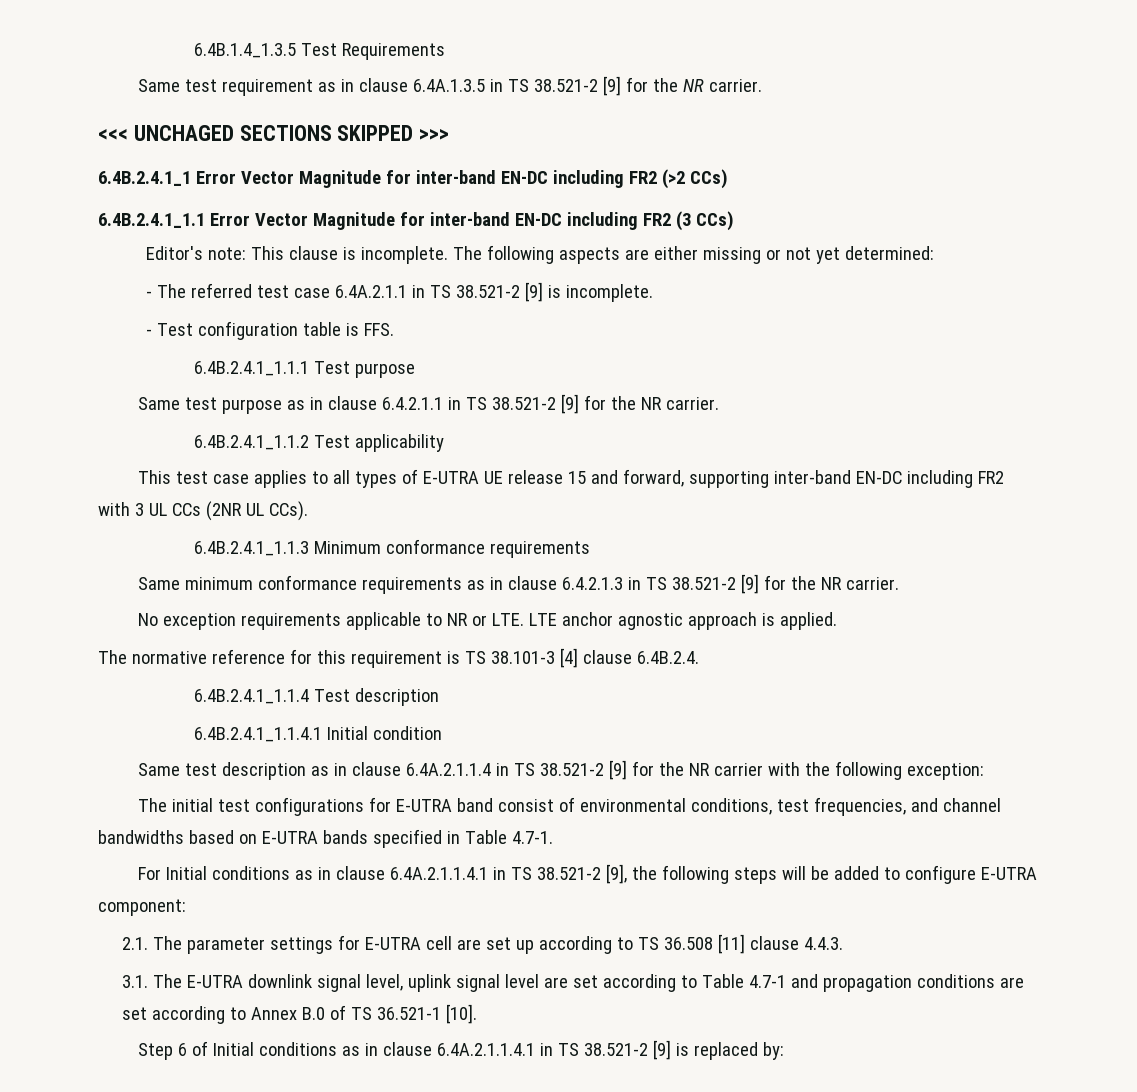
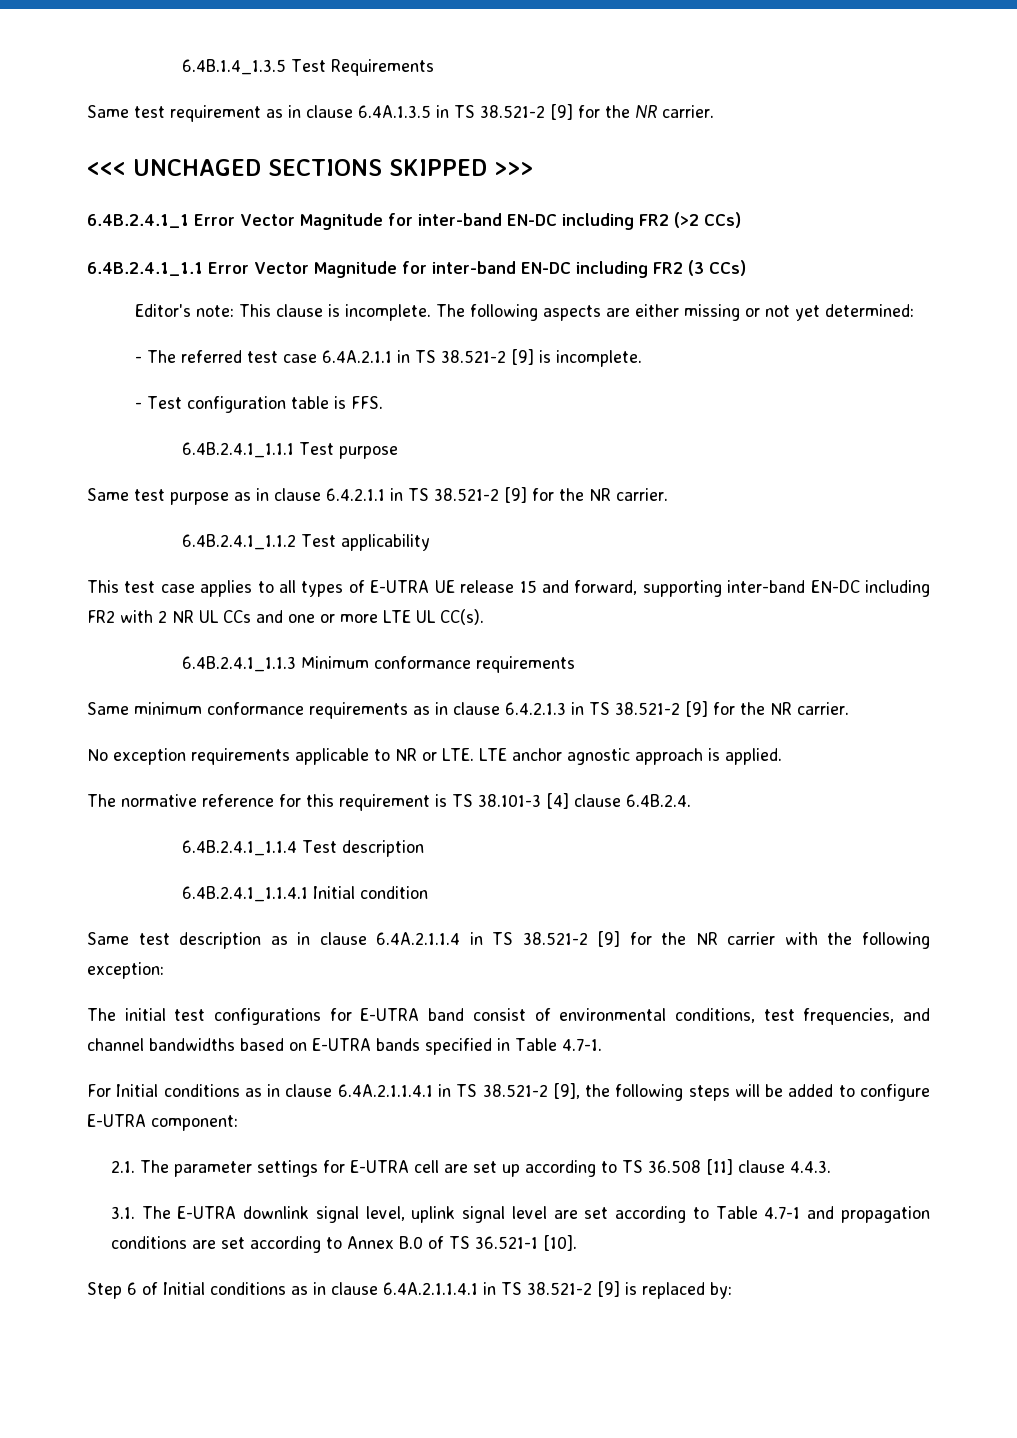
- This test case applies to all types of E-UTRA UE release 15 and forward, supporting inter-band EN-DC including FR2 with 3 UL CCs (2NR UL CCs).
+ This test case applies to all types of E-UTRA UE release 15 and forward, supporting inter-band EN-DC including FR2 with 2 NR UL CCs and one or more LTE UL CC(s).

